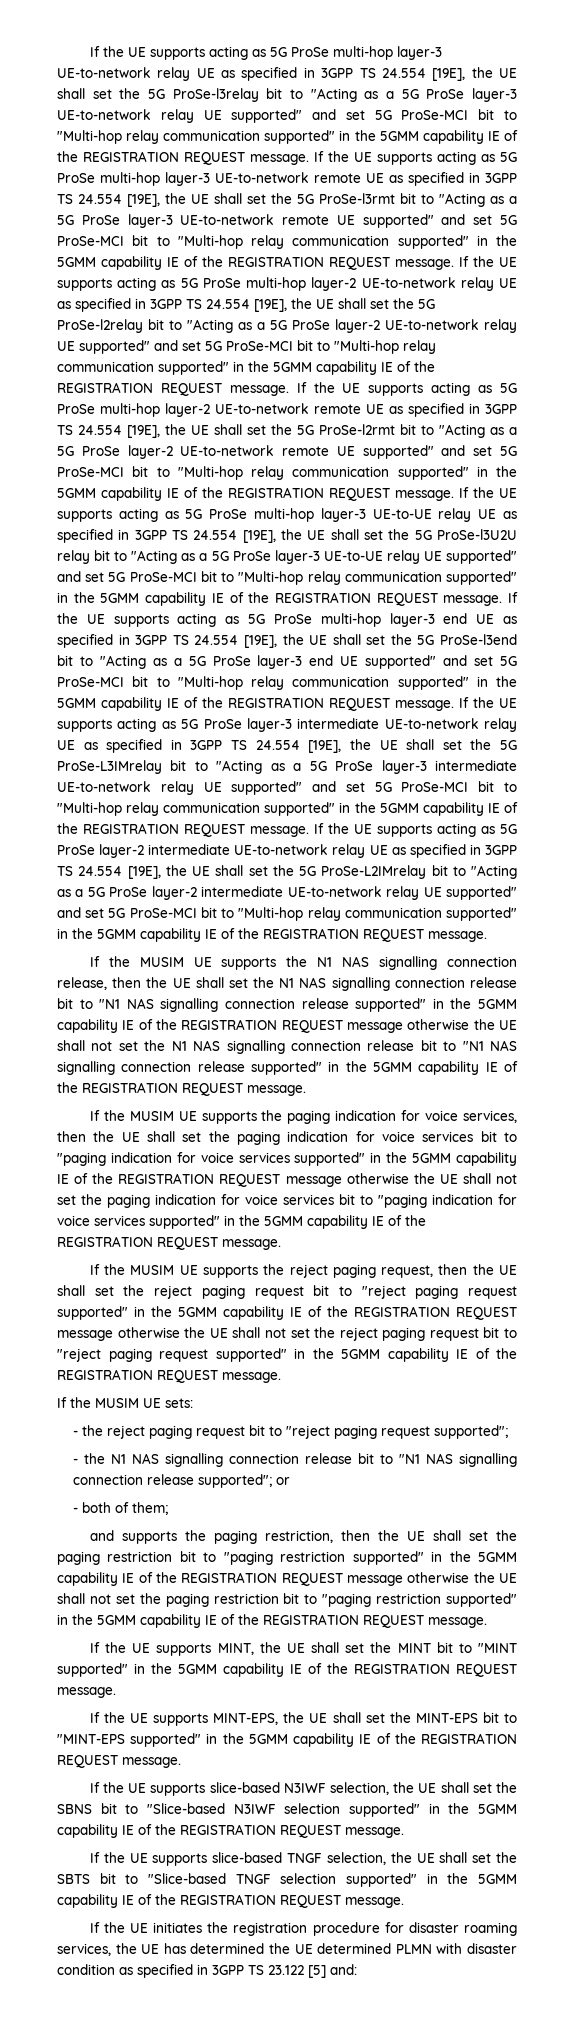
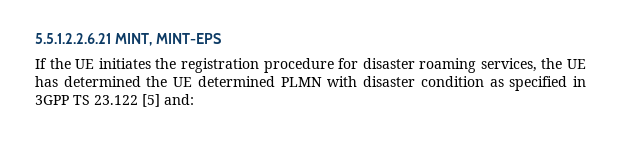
- If the UE supports acting as 5G ProSe multi-hop layer-3 UE-to-network relay UE as specified in 3GPP TS 24.554 [19E], the UE shall set the 5G ProSe-l3relay bit to "Acting as a 5G ProSe layer-3 UE-to-network relay UE supported" and set 5G ProSe-MCI bit to "Multi-hop relay communication supported" in the 5GMM capability IE of the REGISTRATION REQUEST message. If the UE supports acting as 5G ProSe multi-hop layer-3 UE-to-network remote UE as specified in 3GPP TS 24.554 [19E], the UE shall set the 5G ProSe-l3rmt bit to "Acting as a 5G ProSe layer-3 UE-to-network remote UE supported" and set 5G ProSe-MCI bit to "Multi-hop relay communication supported" in the 5GMM capability IE of the REGISTRATION REQUEST message. If the UE supports acting as 5G ProSe multi-hop layer-2 UE-to-network relay UE as specified in 3GPP TS 24.554 [19E], the UE shall set the 5G ProSe-l2relay bit to "Acting as a 5G ProSe layer-2 UE-to-network relay UE supported" and set 5G ProSe-MCI bit to "Multi-hop relay communication supported" in the 5GMM capability IE of the REGISTRATION REQUEST message. If the UE supports acting as 5G ProSe multi-hop layer-2 UE-to-network remote UE as specified in 3GPP TS 24.554 [19E], the UE shall set the 5G ProSe-l2rmt bit to "Acting as a 5G ProSe layer-2 UE-to-network remote UE supported" and set 5G ProSe-MCI bit to "Multi-hop relay communication supported" in the 5GMM capability IE of the REGISTRATION REQUEST message. If the UE supports acting as 5G ProSe multi-hop layer-3 UE-to-UE relay UE as specified in 3GPP TS 24.554 [19E], the UE shall set the 5G ProSe-l3U2U relay bit to "Acting as a 5G ProSe layer-3 UE-to-UE relay UE supported" and set 5G ProSe-MCI bit to "Multi-hop relay communication supported" in the 5GMM capability IE of the REGISTRATION REQUEST message. If the UE supports acting as 5G ProSe multi-hop layer-3 end UE as specified in 3GPP TS 24.554 [19E], the UE shall set the 5G ProSe-l3end bit to "Acting as a 5G ProSe layer-3 end UE supported" and set 5G ProSe-MCI bit to "Multi-hop relay communication supported" in the 5GMM capability IE of the REGISTRATION REQUEST message. If the UE supports acting as 5G ProSe layer-3 intermediate UE-to-network relay UE as specified in 3GPP TS 24.554 [19E], the UE shall set the 5G ProSe-L3IMrelay bit to "Acting as a 5G ProSe layer-3 intermediate UE-to-network relay UE supported" and set 5G ProSe-MCI bit to "Multi-hop relay communication supported" in the 5GMM capability IE of the REGISTRATION REQUEST message. If the UE supports acting as 5G ProSe layer-2 intermediate UE-to-network relay UE as specified in 3GPP TS 24.554 [19E], the UE shall set the 5G ProSe-L2IMrelay bit to "Acting as a 5G ProSe layer-2 intermediate UE-to-network relay UE supported" and set 5G ProSe-MCI bit to "Multi-hop relay communication supported" in the 5GMM capability IE of the REGISTRATION REQUEST message.
- If the MUSIM UE supports the N1 NAS signalling connection release, then the UE shall set the N1 NAS signalling connection release bit to "N1 NAS signalling connection release supported" in the 5GMM capability IE of the REGISTRATION REQUEST message otherwise the UE shall not set the N1 NAS signalling connection release bit to "N1 NAS signalling connection release supported" in the 5GMM capability IE of the REGISTRATION REQUEST message.
- If the MUSIM UE supports the paging indication for voice services, then the UE shall set the paging indication for voice services bit to "paging indication for voice services supported" in the 5GMM capability IE of the REGISTRATION REQUEST message otherwise the UE shall not set the paging indication for voice services bit to "paging indication for voice services supported" in the 5GMM capability IE of the REGISTRATION REQUEST message.
- If the MUSIM UE supports the reject paging request, then the UE shall set the reject paging request bit to "reject paging request supported" in the 5GMM capability IE of the REGISTRATION REQUEST message otherwise the UE shall not set the reject paging request bit to "reject paging request supported" in the 5GMM capability IE of the REGISTRATION REQUEST message.
- If the MUSIM UE sets:
- - the reject paging request bit to "reject paging request supported";
- - the N1 NAS signalling connection release bit to "N1 NAS signalling connection release supported"; or
- - both of them;
- and supports the paging restriction, then the UE shall set the paging restriction bit to "paging restriction supported" in the 5GMM capability IE of the REGISTRATION REQUEST message otherwise the UE shall not set the paging restriction bit to "paging restriction supported" in the 5GMM capability IE of the REGISTRATION REQUEST message.
- If the UE supports MINT, the UE shall set the MINT bit to "MINT supported" in the 5GMM capability IE of the REGISTRATION REQUEST message.
- If the UE supports MINT-EPS, the UE shall set the MINT-EPS bit to "MINT-EPS supported" in the 5GMM capability IE of the REGISTRATION REQUEST message.
- If the UE supports slice-based N3IWF selection, the UE shall set the SBNS bit to "Slice-based N3IWF selection supported" in the 5GMM capability IE of the REGISTRATION REQUEST message.
- If the UE supports slice-based TNGF selection, the UE shall set the SBTS bit to "Slice-based TNGF selection supported" in the 5GMM capability IE of the REGISTRATION REQUEST message.
+ 5.5.1.2.2.6.21 MINT, MINT-EPS

